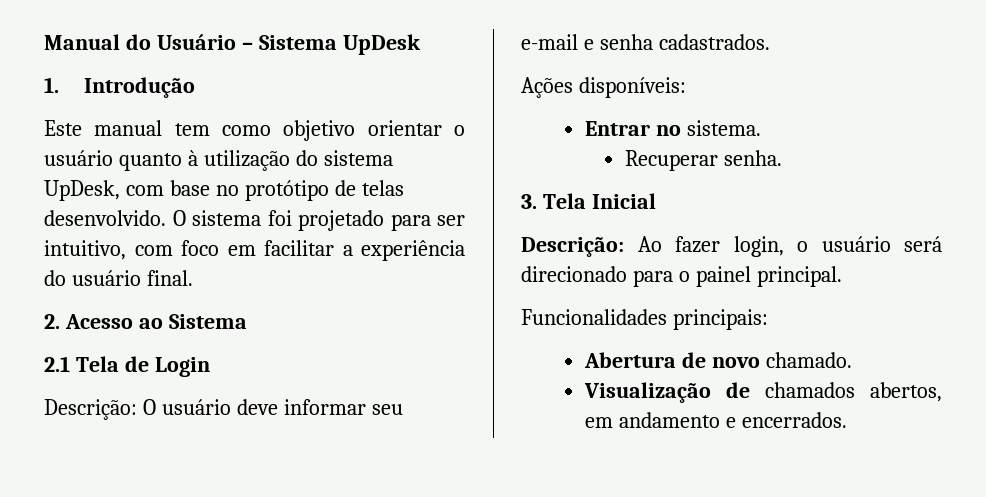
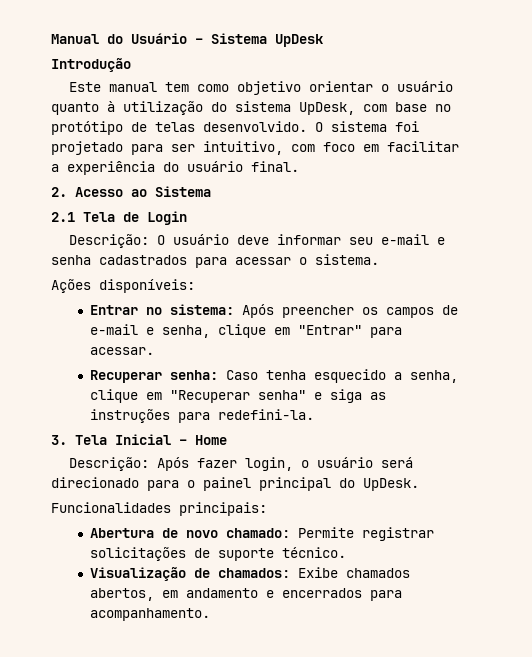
- 1. Introdução
+ Introdução
- Descrição: O usuário deve informar seu e-mail e senha cadastrados.
+ Descrição: O usuário deve informar seu e-mail e senha cadastrados para acessar o sistema.
- Entrar no sistema.
- Recuperar senha.
+ Entrar no sistema: Após preencher os campos de e-mail e senha, clique em "Entrar" para acessar.
+ Recuperar senha: Caso tenha esquecido a senha, clique em "Recuperar senha" e siga as instruções para redefini-la.
- 3. Tela Inicial
- Descrição: Ao fazer login, o usuário será direcionado para o painel principal.
+ 3. Tela Inicial – Home
+ Descrição: Após fazer login, o usuário será direcionado para o painel principal do UpDesk.
- Abertura de novo chamado.
+ Abertura de novo chamado: Permite registrar solicitações de suporte técnico.
- Visualização de chamados abertos, em andamento e encerrados.
+ Visualização de chamados: Exibe chamados abertos, em andamento e encerrados para acompanhamento.

